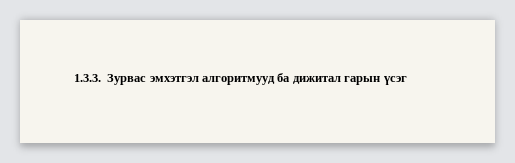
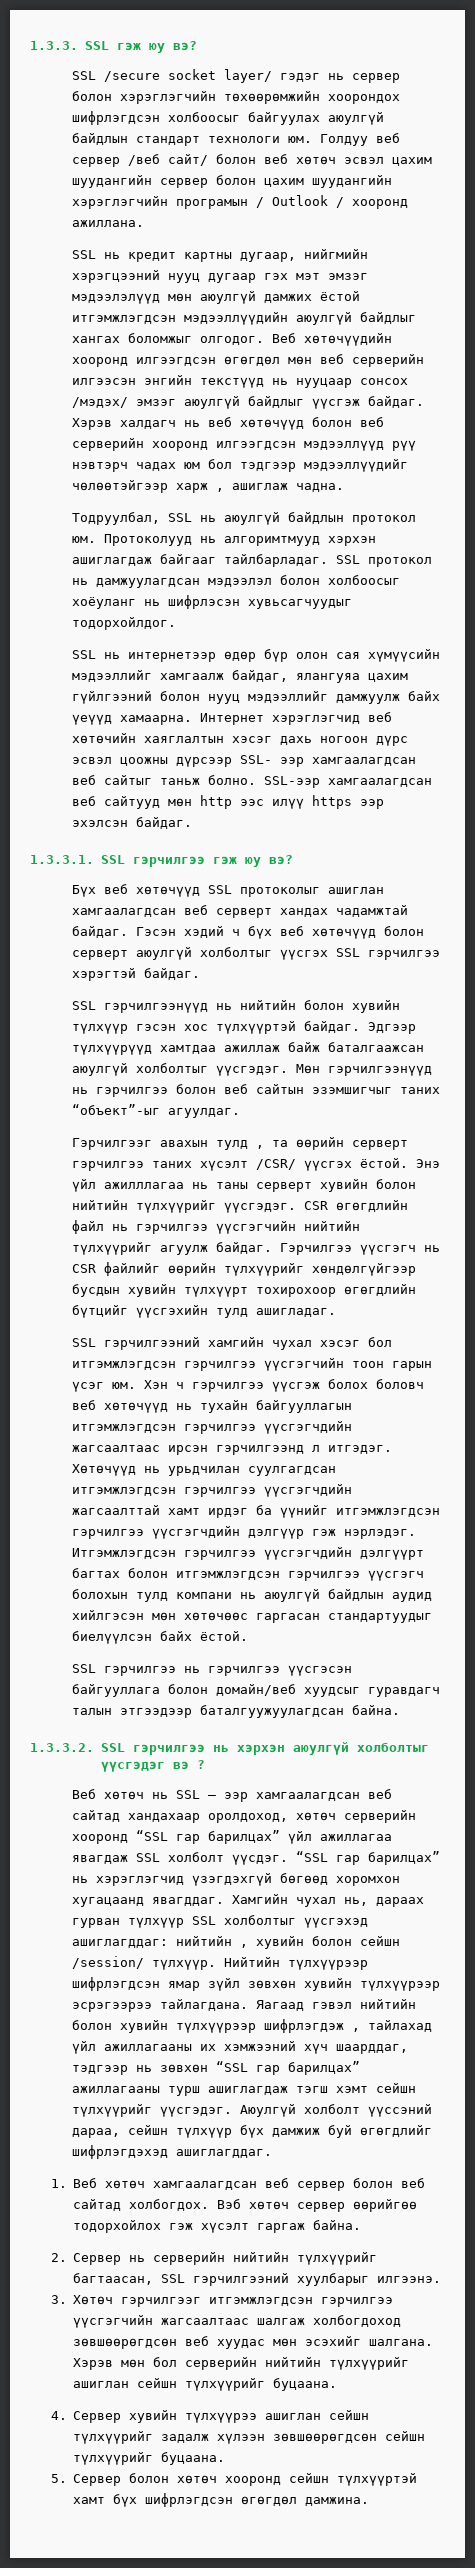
- 1.3.3. Зурвас эмхэтгэл алгоритмууд ба дижитал гарын үсэг
+ 1.3.3. SSL гэж юу вэ?
+ SSL /secure socket layer/ гэдэг нь сервер болон хэрэглэгчийн төхөөрөмжийн хоорондох шифрлэгдсэн холбоосыг байгуулах аюулгүй байдлын стандарт технологи юм. Голдуу веб сервер /веб сайт/ болон веб хөтөч эсвэл цахим шуудангийн сервер болон цахим шуудангийн хэрэглэгчийн програмын / Outlook / хооронд ажиллана.
+ SSL нь кредит картны дугаар, нийгмийн хэрэгцээний нууц дугаар гэх мэт эмзэг мэдээлэлүүд мөн аюулгүй дамжих ёстой итгэмжлэгдсэн мэдээллүүдийн аюулгүй байдлыг хангах боломжыг олгодог. Веб хөтөчүүдийн хооронд илгээгдсэн өгөгдөл мөн веб серверийн илгээсэн энгийн текстүүд нь нууцаар сонсох /мэдэх/ эмзэг аюулгүй байдлыг үүсгэж байдаг. Хэрэв халдагч нь веб хөтөчүүд болон веб серверийн хооронд илгээгдсэн мэдээллүүд рүү нэвтэрч чадах юм бол тэдгээр мэдээллүүдийг чөлөөтэйгээр харж , ашиглаж чадна.
+ Тодруулбал, SSL нь аюулгүй байдлын протокол юм. Протоколууд нь алгоримтмууд хэрхэн ашиглагдаж байгааг тайлбарладаг. SSL протокол нь дамжуулагдсан мэдээлэл болон холбоосыг хоёуланг нь шифрлэсэн хувьсагчуудыг тодорхойлдог.
+ SSL нь интернетээр өдөр бүр олон сая хүмүүсийн мэдээллийг хамгаалж байдаг, ялангуяа цахим гүйлгээний болон нууц мэдээллийг дамжуулж байх үеүүд хамаарна. Интернет хэрэглэгчид веб хөтөчийн хаяглалтын хэсэг дахь ногоон дүрс эсвэл цоожны дүрсээр SSL- ээр хамгаалагдсан веб сайтыг таньж болно. SSL-ээр хамгаалагдсан веб сайтууд мөн http ээс илүү https ээр эхэлсэн байдаг.
+ 1.3.3.1. SSL гэрчилгээ гэж юу вэ?
+ Бүх веб хөтөчүүд SSL протоколыг ашиглан хамгаалагдсан веб серверт хандах чадамжтай байдаг. Гэсэн хэдий ч бүх веб хөтөчүүд болон серверт аюулгүй холболтыг үүсгэх SSL гэрчилгээ хэрэгтэй байдаг.
+ SSL гэрчилгээнүүд нь нийтийн болон хувийн түлхүүр гэсэн хос түлхүүртэй байдаг. Эдгээр түлхүүрүүд хамтдаа ажиллаж байж баталгаажсан аюулгүй холболтыг үүсгэдэг. Мөн гэрчилгээнүүд нь гэрчилгээ болон веб сайтын эзэмшигчыг таних “объект”-ыг агуулдаг.
+ Гэрчилгээг авахын тулд , та өөрийн серверт гэрчилгээ таних хүсэлт /CSR/ үүсгэх ёстой. Энэ үйл ажилллагаа нь таны серверт хувийн болон нийтийн түлхүүрийг үүсгэдэг. CSR өгөгдлийн файл нь гэрчилгээ үүсгэгчийн нийтийн түлхүүрийг агуулж байдаг. Гэрчилгээ үүсгэгч нь CSR файлийг өөрийн түлхүүрийг хөндөлгүйгээр бусдын хувийн түлхүүрт тохирохоор өгөгдлийн бүтцийг үүсгэхийн тулд ашигладаг.
+ SSL гэрчилгээний хамгийн чухал хэсэг бол итгэмжлэгдсэн гэрчилгээ үүсгэгчийн тоон гарын үсэг юм. Хэн ч гэрчилгээ үүсгэж болох боловч веб хөтөчүүд нь тухайн байгууллагын итгэмжлэгдсэн гэрчилгээ үүсгэгчдийн жагсаалтаас ирсэн гэрчилгээнд л итгэдэг. Хөтөчүүд нь урьдчилан суулгагдсан итгэмжлэгдсэн гэрчилгээ үүсгэгчдийн жагсаалттай хамт ирдэг ба үүнийг итгэмжлэгдсэн гэрчилгээ үүсгэгчдийн дэлгүүр гэж нэрлэдэг. Итгэмжлэгдсэн гэрчилгээ үүсгэгчдийн дэлгүүрт багтах болон итгэмжлэгдсэн гэрчилгээ үүсгэгч болохын тулд компани нь аюулгүй байдлын аудид хийлгэсэн мөн хөтөчөөс гаргасан стандартуудыг биелүүлсэн байх ёстой.
+ SSL гэрчилгээ нь гэрчилгээ үүсгэсэн байгууллага болон домайн/веб хуудсыг гуравдагч талын этгээдээр баталгуужуулагдсан байна.
+ 1.3.3.2. SSL гэрчилгээ нь хэрхэн аюулгүй холболтыг үүсгэдэг вэ ?
+ Веб хөтөч нь SSL – ээр хамгаалагдсан веб сайтад хандахаар оролдоход, хөтөч серверийн хооронд “SSL гар барилцах” үйл ажиллагаа явагдаж SSL холболт үүсдэг. “SSL гар барилцах” нь хэрэглэгчид үзэгдэхгүй бөгөөд хоромхон хугацаанд явагддаг. Хамгийн чухал нь, дараах гурван түлхүүр SSL холболтыг үүсгэхэд ашиглагддаг: нийтийн , хувийн болон сейшн /session/ түлхүүр. Нийтийн түлхүүрээр шифрлэгдсэн ямар зүйл зөвхөн хувийн түлхүүрээр эсрэгээрээ тайлагдана. Яагаад гэвэл нийтийн болон хувийн түлхүүрээр шифрлэгдэж , тайлахад үйл ажиллагааны их хэмжээний хүч шаарддаг, тэдгээр нь зөвхөн “SSL гар барилцах” ажиллагааны турш ашиглагдаж тэгш хэмт сейшн түлхүүрийг үүсгэдэг. Аюулгүй холболт үүссэний дараа, сейшн түлхүүр бүх дамжиж буй өгөгдлийг шифрлэгдэхэд ашиглагддаг.
+ 1. Веб хөтөч хамгаалагдсан веб сервер болон веб сайтад холбогдох. Вэб хөтөч сервер өөрийгөө тодорхойлох гэж хүсэлт гаргаж байна.
+ 2. Сервер нь серверийн нийтийн түлхүүрийг багтаасан, SSL гэрчилгээний хуулбарыг илгээнэ.
+ 3. Хөтөч гэрчилгээг итгэмжлэгдсэн гэрчилгээ үүсгэгчийн жагсаалтаас шалгаж холбогдоход зөвшөөрөгдсөн веб хуудас мөн эсэхийг шалгана. Хэрэв мөн бол серверийн нийтийн түлхүүрийг ашиглан сейшн түлхүүрийг буцаана.
+ 4. Сервер хувийн түлхүүрээ ашиглан сейшн түлхүүрийг задалж хүлээн зөвшөөрөгдсөн сейшн түлхүүрийг буцаана.
+ 5. Сервер болон хөтөч хооронд сейшн түлхүүртэй хамт бүх шифрлэгдсэн өгөгдөл дамжина.

